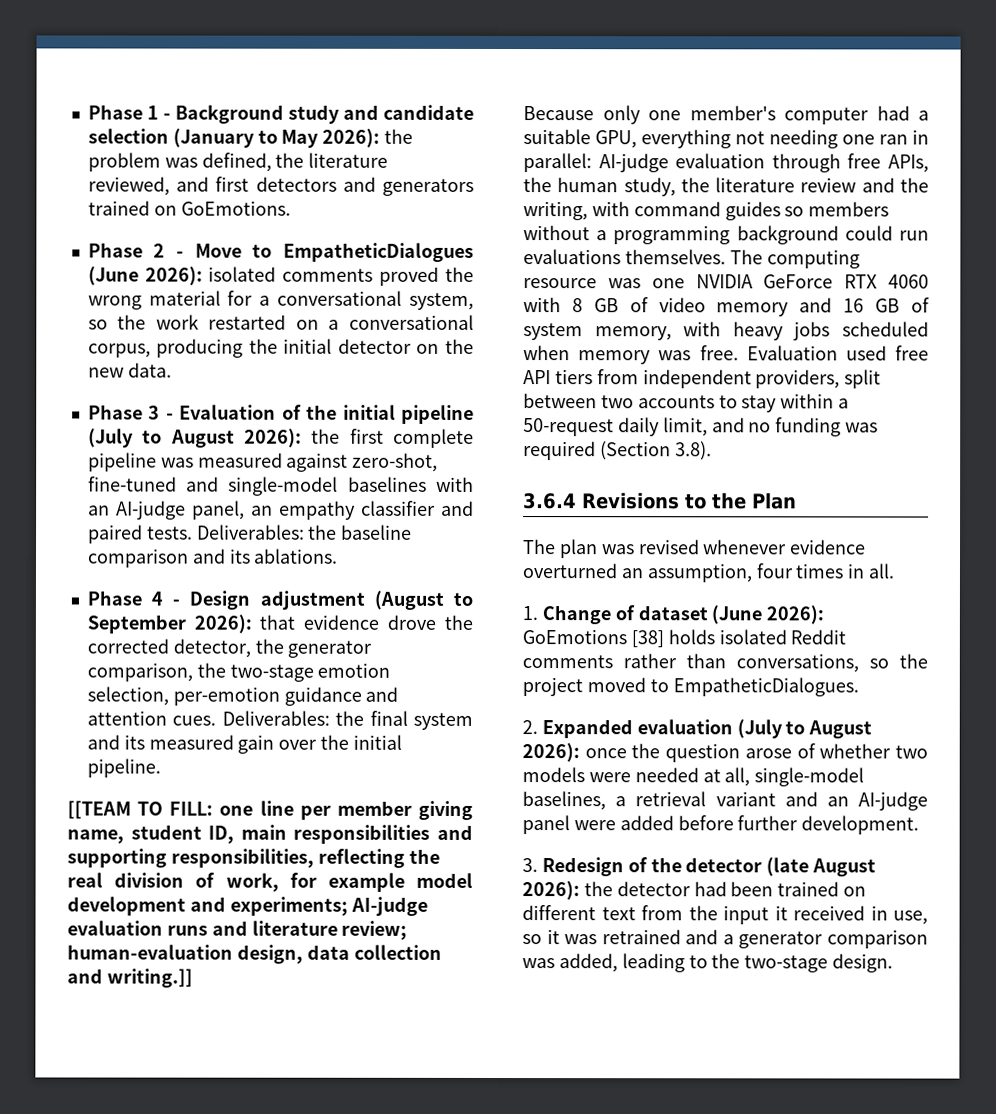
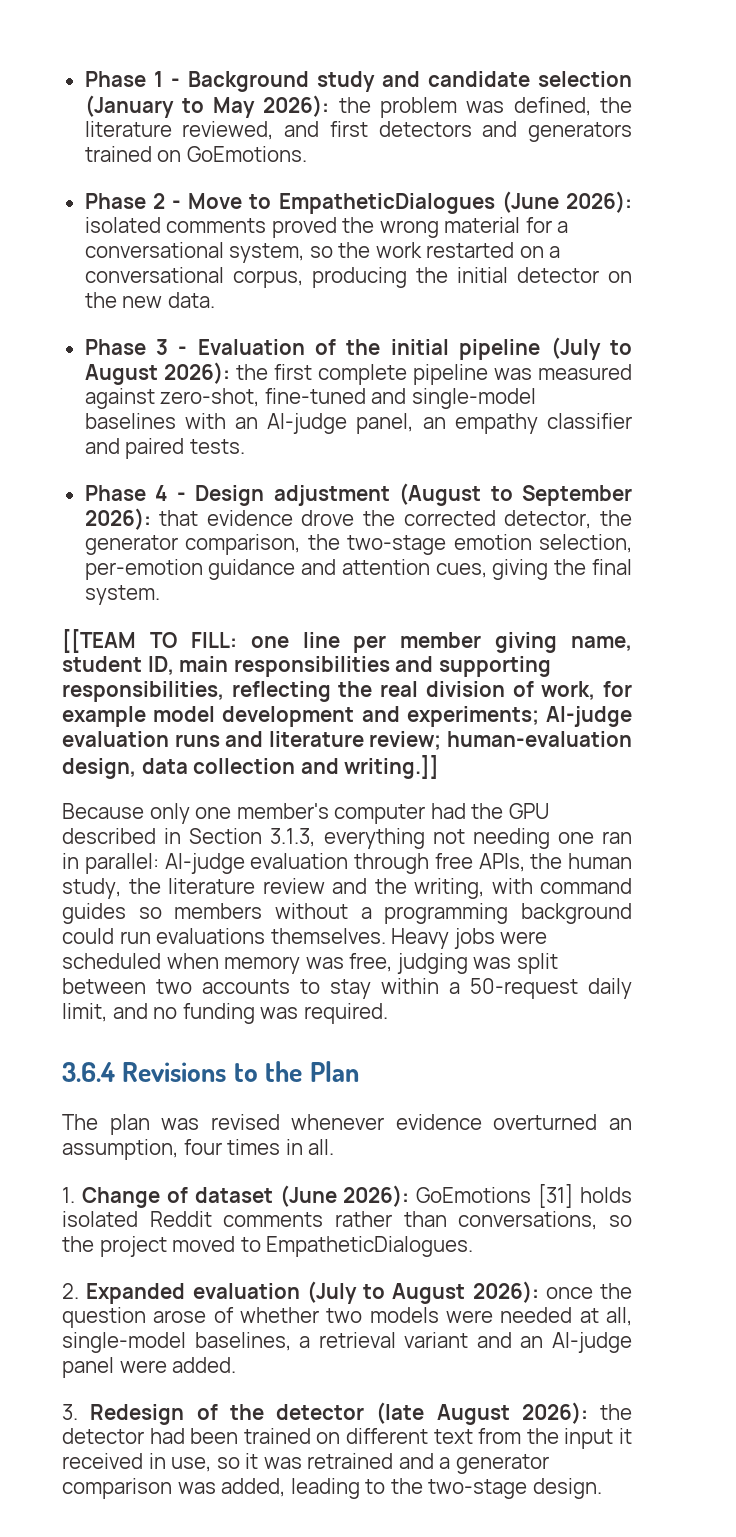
- Deliverables: the baseline comparison and its ablations.
- Phase 4 - Design adjustment (August to September 2026): that evidence drove the corrected detector, the generator comparison, the two-stage emotion selection, per-emotion guidance and attention cues. Deliverables: the final system and its measured gain over the initial pipeline.
+ Phase 4 - Design adjustment (August to September 2026): that evidence drove the corrected detector, the generator comparison, the two-stage emotion selection, per-emotion guidance and attention cues, giving the final system.
- Because only one member's computer had a suitable GPU, everything not needing one ran in parallel: AI-judge evaluation through free APIs, the human study, the literature review and the writing, with command guides so members without a programming background could run evaluations themselves.
+ Because only one member's computer had the GPU described in Section 3.1.3, everything not needing one ran in parallel: AI-judge evaluation through free APIs, the human study, the literature review and the writing, with command guides so members without a programming background could run evaluations themselves.
- The computing resource was one NVIDIA GeForce RTX 4060 with 8 GB of video memory and 16 GB of system memory, with heavy jobs scheduled when memory was free. Evaluation used free API tiers from independent providers, split between two accounts to stay within a 50-request daily limit, and no funding was required (Section 3.8).
+ Heavy jobs were scheduled when memory was free, judging was split between two accounts to stay within a 50-request daily limit, and no funding was required.
- 1. Change of dataset (June 2026): GoEmotions [38] holds isolated Reddit comments rather than conversations, so the project moved to EmpatheticDialogues.
+ 1. Change of dataset (June 2026): GoEmotions [31] holds isolated Reddit comments rather than conversations, so the project moved to EmpatheticDialogues.
- 2. Expanded evaluation (July to August 2026): once the question arose of whether two models were needed at all, single-model baselines, a retrieval variant and an AI-judge panel were added before further development.
+ 2. Expanded evaluation (July to August 2026): once the question arose of whether two models were needed at all, single-model baselines, a retrieval variant and an AI-judge panel were added.

